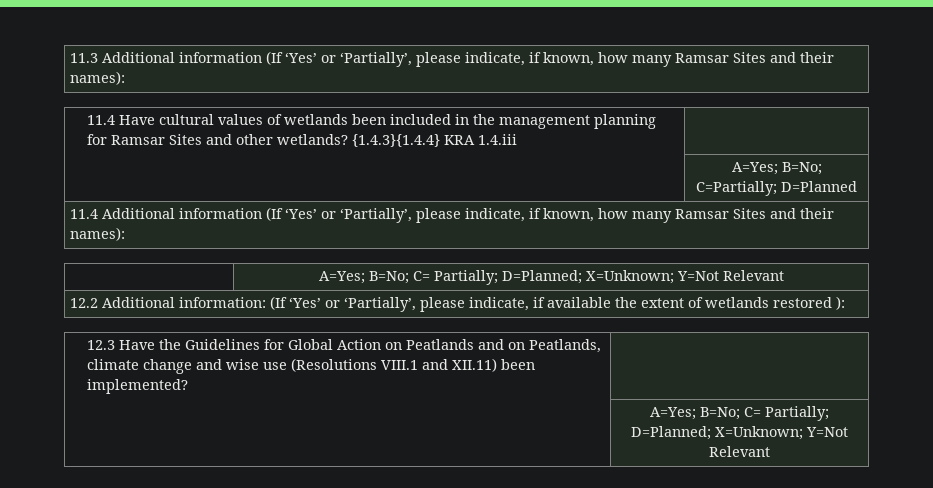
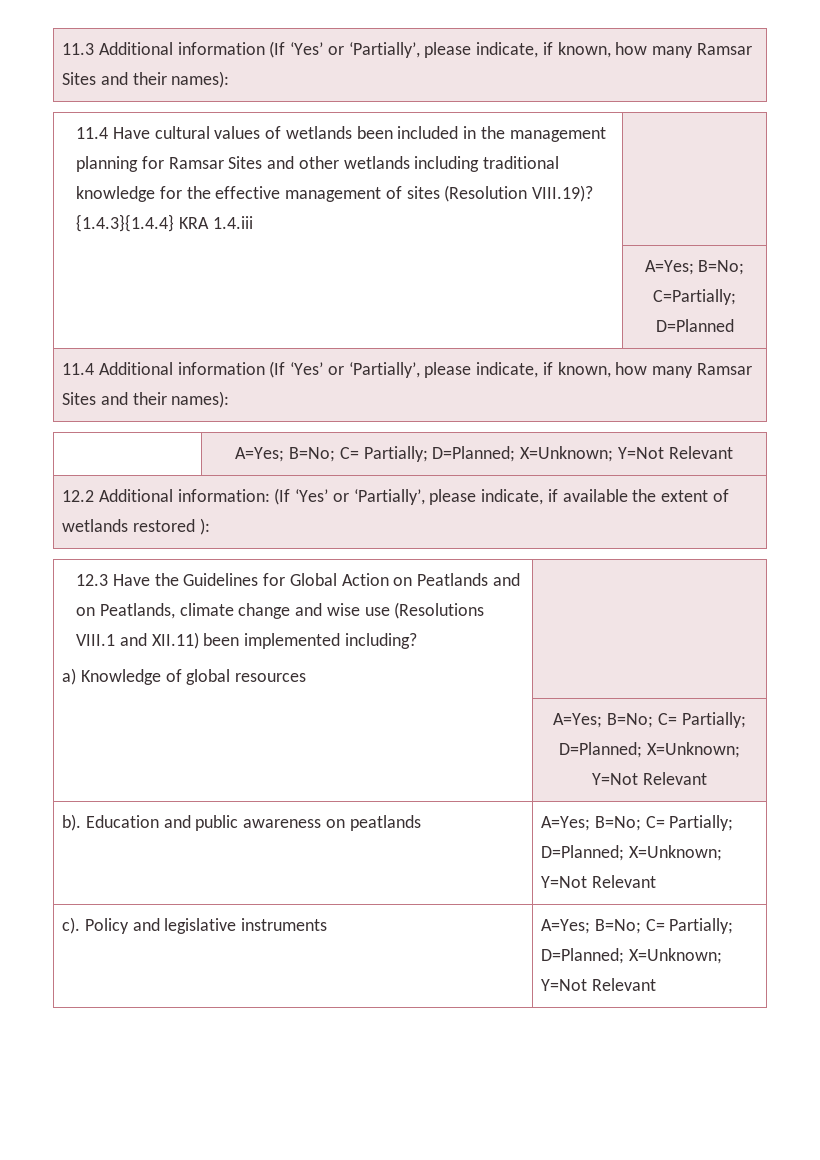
- 11.4 Have cultural values of wetlands been included in the management planning for Ramsar Sites and other wetlands? {1.4.3}{1.4.4} KRA 1.4.iii |
+ 11.4 Have cultural values of wetlands been included in the management planning for Ramsar Sites and other wetlands including traditional knowledge for the effective management of sites (Resolution VIII.19)? {1.4.3}{1.4.4} KRA 1.4.iii |
- 12.3 Have the Guidelines for Global Action on Peatlands and on Peatlands, climate change and wise use (Resolutions VIII.1 and XII.11) been implemented? |
+ 12.3 Have the Guidelines for Global Action on Peatlands and on Peatlands, climate change and wise use (Resolutions VIII.1 and XII.11) been implemented including?
+ a) Knowledge of global resources |
  | A=Yes; B=No; C= Partially; D=Planned; X=Unknown; Y=Not Relevant
+ b). Education and public awareness on peatlands | A=Yes; B=No; C= Partially; D=Planned; X=Unknown; Y=Not Relevant
+ c). Policy and legislative instruments | A=Yes; B=No; C= Partially; D=Planned; X=Unknown; Y=Not Relevant

